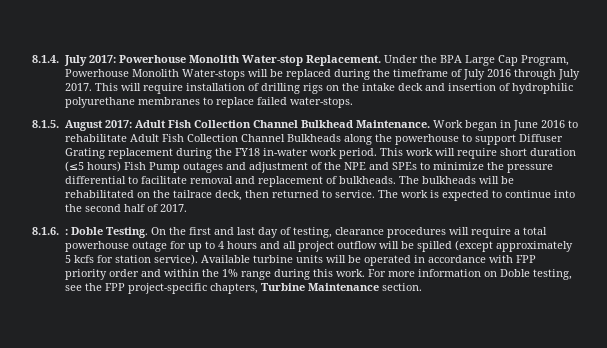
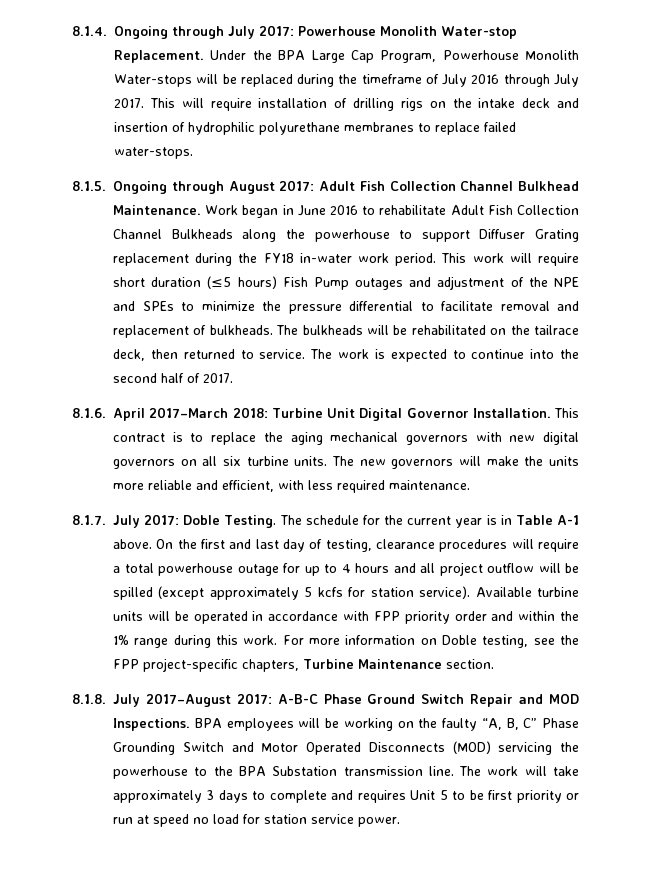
- 8.1.4. July 2017: Powerhouse Monolith Water-stop Replacement.
+ 8.1.4. Ongoing through July 2017: Powerhouse Monolith Water-stop Replacement.
- 8.1.5. August 2017: Adult Fish Collection Channel Bulkhead Maintenance.
+ 8.1.5. Ongoing through August 2017: Adult Fish Collection Channel Bulkhead Maintenance.
- 8.1.6. : Doble Testing.
+ 8.1.6. April 2017–March 2018: Turbine Unit Digital Governor Installation. This contract is to replace the aging mechanical governors with new digital governors on all six turbine units. The new governors will make the units more reliable and efficient, with less required maintenance.
+ 8.1.7. July 2017: Doble Testing. The schedule for the current year is in Table A-1 above.
+ 8.1.8. July 2017–August 2017: A-B-C Phase Ground Switch Repair and MOD Inspections. BPA employees will be working on the faulty “A, B, C” Phase Grounding Switch and Motor Operated Disconnects (MOD) servicing the powerhouse to the BPA Substation transmission line. The work will take approximately 3 days to complete and requires Unit 5 to be first priority or run at speed no load for station service power.

